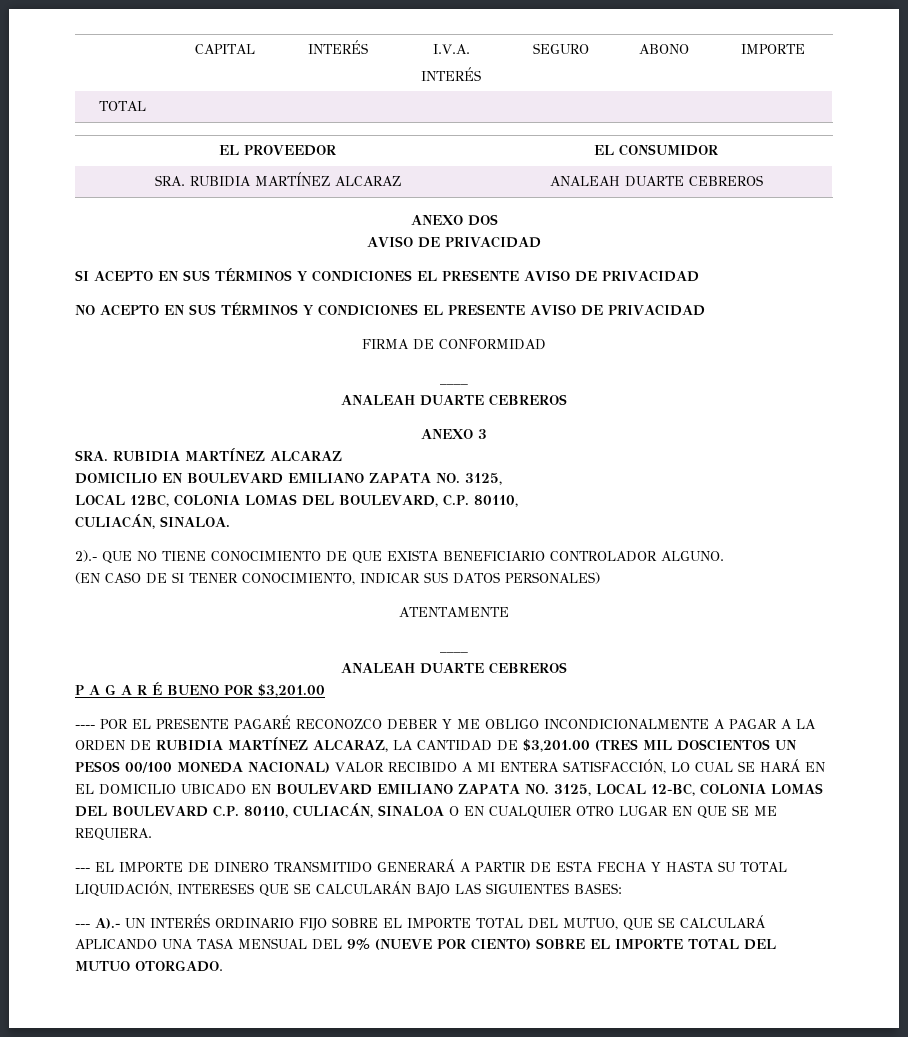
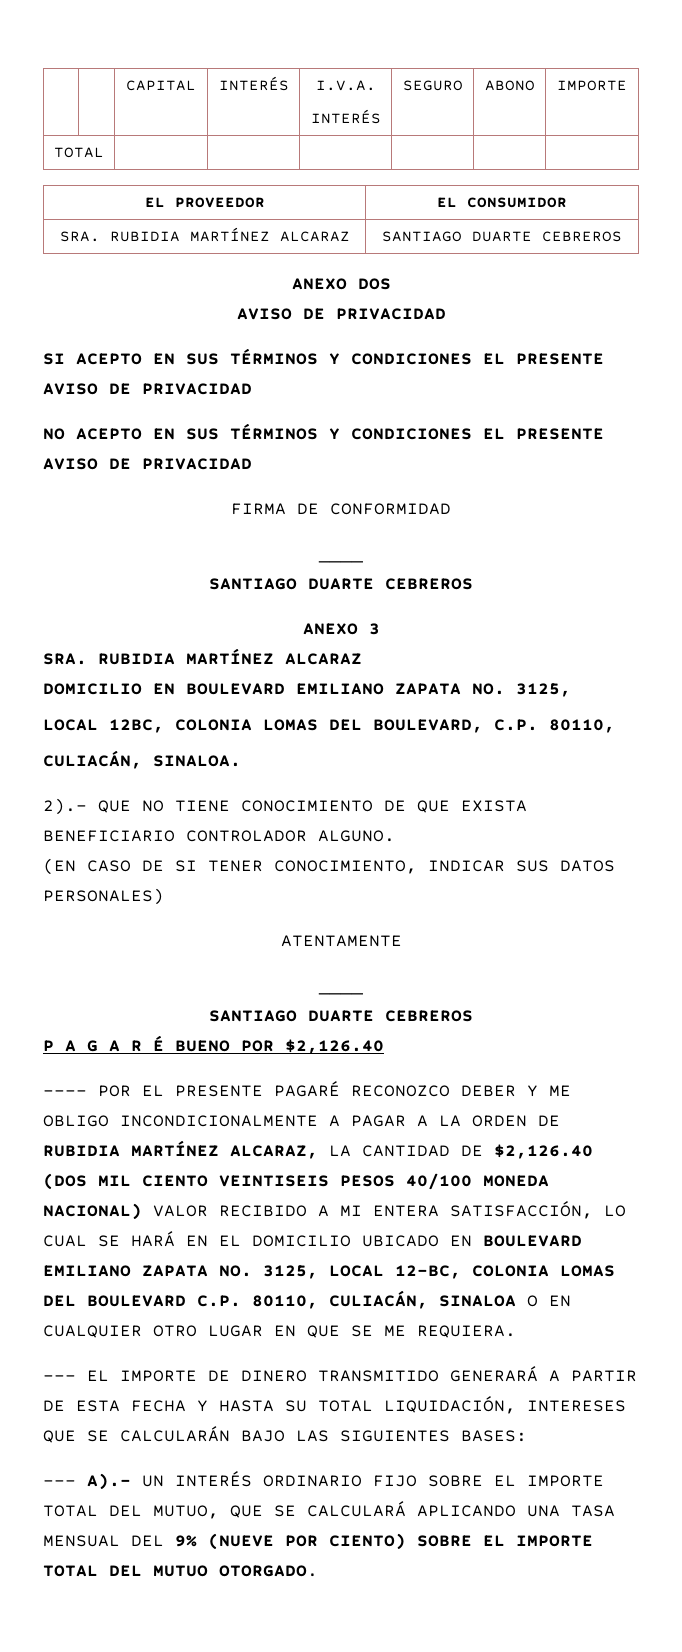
- SRA. RUBIDIA MARTÍNEZ ALCARAZ | ANALEAH DUARTE CEBREROS
+ SRA. RUBIDIA MARTÍNEZ ALCARAZ | SANTIAGO DUARTE CEBREROS
  FIRMA DE CONFORMIDAD
  ____
- ANALEAH DUARTE CEBREROS
+ SANTIAGO DUARTE CEBREROS
  ATENTAMENTE
  ____
- ANALEAH DUARTE CEBREROS
+ SANTIAGO DUARTE CEBREROS
- P A G A R É BUENO POR $3,201.00
+ P A G A R É BUENO POR $2,126.40
- ---- POR EL PRESENTE PAGARÉ RECONOZCO DEBER Y ME OBLIGO INCONDICIONALMENTE A PAGAR A LA ORDEN DE RUBIDIA MARTÍNEZ ALCARAZ, LA CANTIDAD DE $3,201.00 (TRES MIL DOSCIENTOS UN PESOS 00/100 MONEDA NACIONAL) VALOR RECIBIDO A MI ENTERA SATISFACCIÓN, LO CUAL SE HARÁ EN EL DOMICILIO UBICADO EN BOULEVARD EMILIANO ZAPATA NO. 3125, LOCAL 12-BC, COLONIA LOMAS DEL BOULEVARD C.P. 80110, CULIACÁN, SINALOA O EN CUALQUIER OTRO LUGAR EN QUE SE ME REQUIERA.
+ ---- POR EL PRESENTE PAGARÉ RECONOZCO DEBER Y ME OBLIGO INCONDICIONALMENTE A PAGAR A LA ORDEN DE RUBIDIA MARTÍNEZ ALCARAZ, LA CANTIDAD DE $2,126.40 (DOS MIL CIENTO VEINTISEIS PESOS 40/100 MONEDA NACIONAL) VALOR RECIBIDO A MI ENTERA SATISFACCIÓN, LO CUAL SE HARÁ EN EL DOMICILIO UBICADO EN BOULEVARD EMILIANO ZAPATA NO. 3125, LOCAL 12-BC, COLONIA LOMAS DEL BOULEVARD C.P. 80110, CULIACÁN, SINALOA O EN CUALQUIER OTRO LUGAR EN QUE SE ME REQUIERA.

